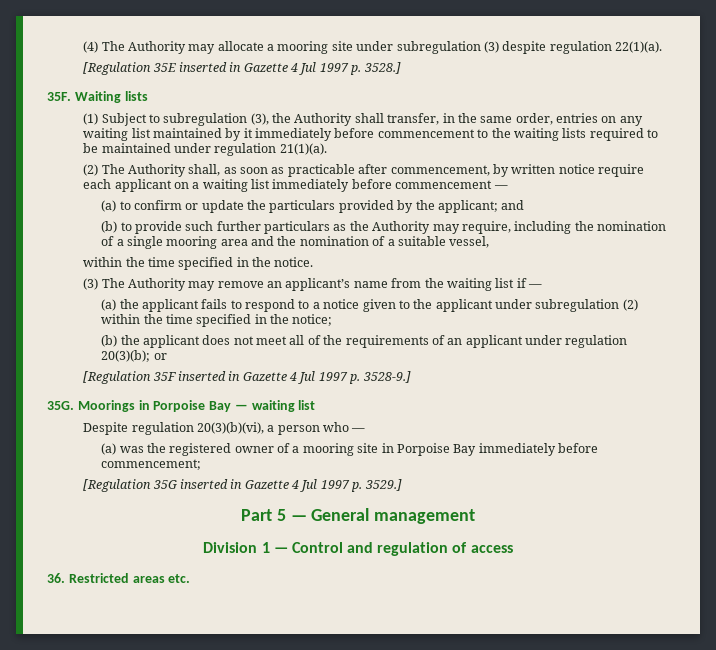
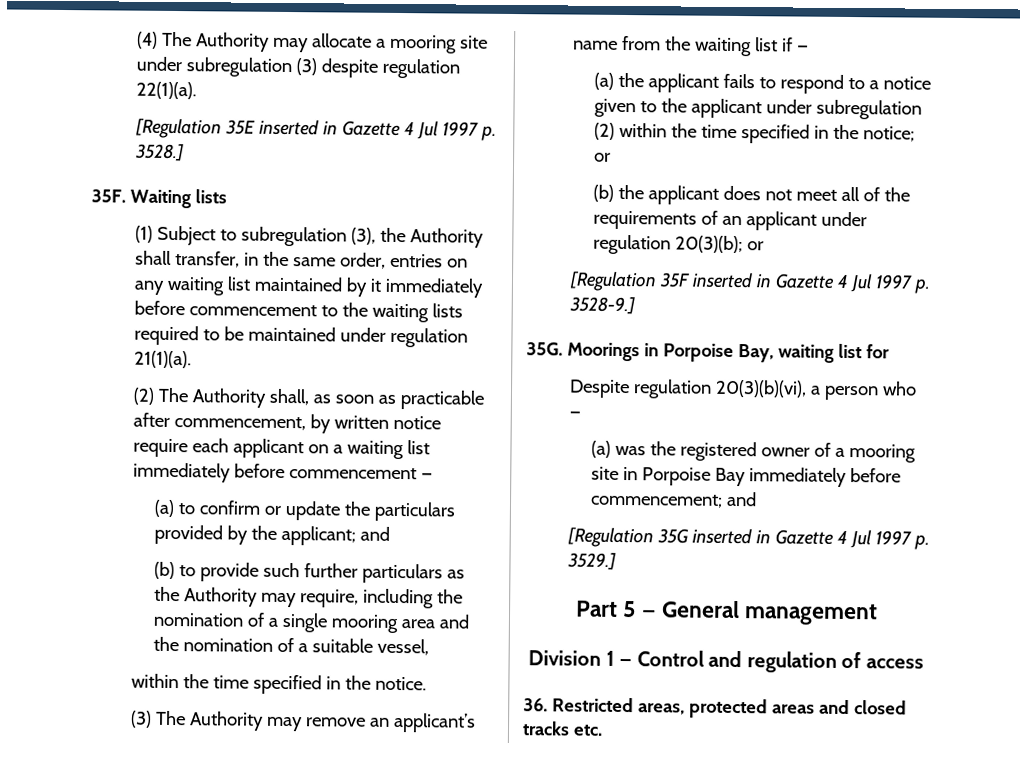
- (a) the applicant fails to respond to a notice given to the applicant under subregulation (2) within the time specified in the notice;
+ (a) the applicant fails to respond to a notice given to the applicant under subregulation (2) within the time specified in the notice; or
- Moorings in Porpoise Bay — waiting list
+ Moorings in Porpoise Bay, waiting list for
- (a) was the registered owner of a mooring site in Porpoise Bay immediately before commencement;
+ (a) was the registered owner of a mooring site in Porpoise Bay immediately before commencement; and
- 36. Restricted areas etc.
+ 36. Restricted areas, protected areas and closed tracks etc.

